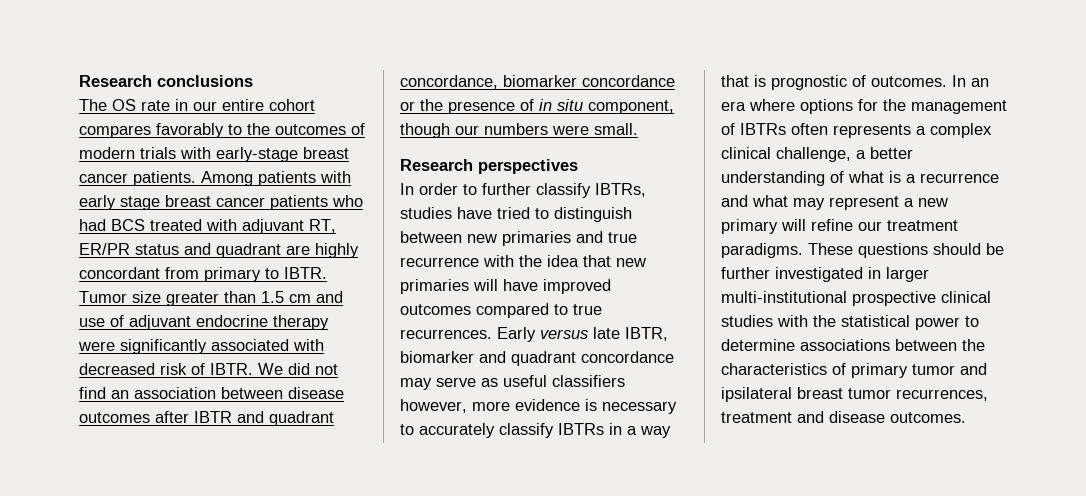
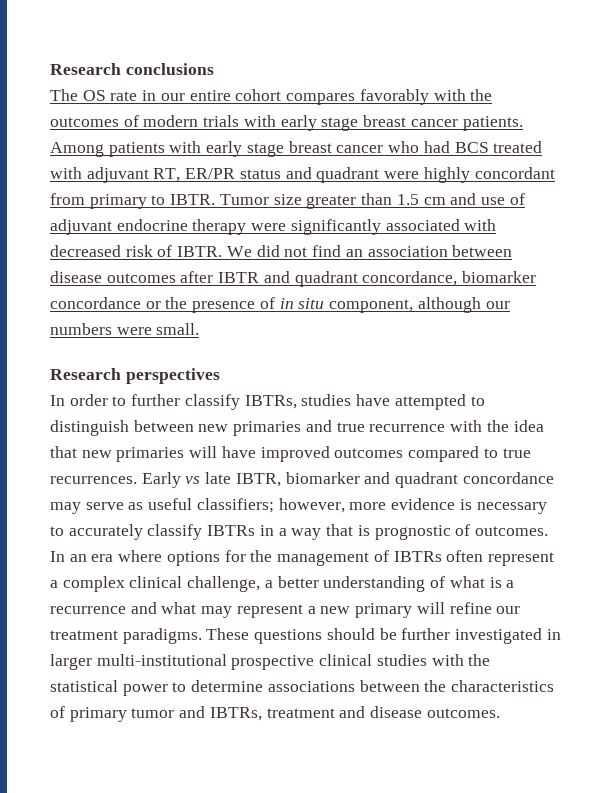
- The OS rate in our entire cohort compares favorably to the outcomes of modern trials with early-stage breast cancer patients.
+ The OS rate in our entire cohort compares favorably with the outcomes of modern trials with early stage breast cancer patients.
- Among patients with early stage breast cancer patients who had BCS treated with adjuvant RT, ER/PR status and quadrant are highly concordant from primary to IBTR.
+ Among patients with early stage breast cancer who had BCS treated with adjuvant RT, ER/PR status and quadrant were highly concordant from primary to IBTR.
- We did not find an association between disease outcomes after IBTR and quadrant concordance, biomarker concordance or the presence of in situ component, though our numbers were small.
+ We did not find an association between disease outcomes after IBTR and quadrant concordance, biomarker concordance or the presence of in situ component, although our numbers were small.
- In order to further classify IBTRs, studies have tried to distinguish between new primaries and true recurrence with the idea that new primaries will have improved outcomes compared to true recurrences.
+ In order to further classify IBTRs, studies have attempted to distinguish between new primaries and true recurrence with the idea that new primaries will have improved outcomes compared to true recurrences.
- Early versus late IBTR, biomarker and quadrant concordance may serve as useful classifiers however, more evidence is necessary to accurately classify IBTRs in a way that is prognostic of outcomes.
+ Early vs late IBTR, biomarker and quadrant concordance may serve as useful classifiers; however, more evidence is necessary to accurately classify IBTRs in a way that is prognostic of outcomes.
- In an era where options for the management of IBTRs often represents a complex clinical challenge, a better understanding of what is a recurrence and what may represent a new primary will refine our treatment paradigms.
+ In an era where options for the management of IBTRs often represent a complex clinical challenge, a better understanding of what is a recurrence and what may represent a new primary will refine our treatment paradigms.
- These questions should be further investigated in larger multi-institutional prospective clinical studies with the statistical power to determine associations between the characteristics of primary tumor and ipsilateral breast tumor recurrences, treatment and disease outcomes.
+ These questions should be further investigated in larger multi-institutional prospective clinical studies with the statistical power to determine associations between the characteristics of primary tumor and IBTRs, treatment and disease outcomes.

